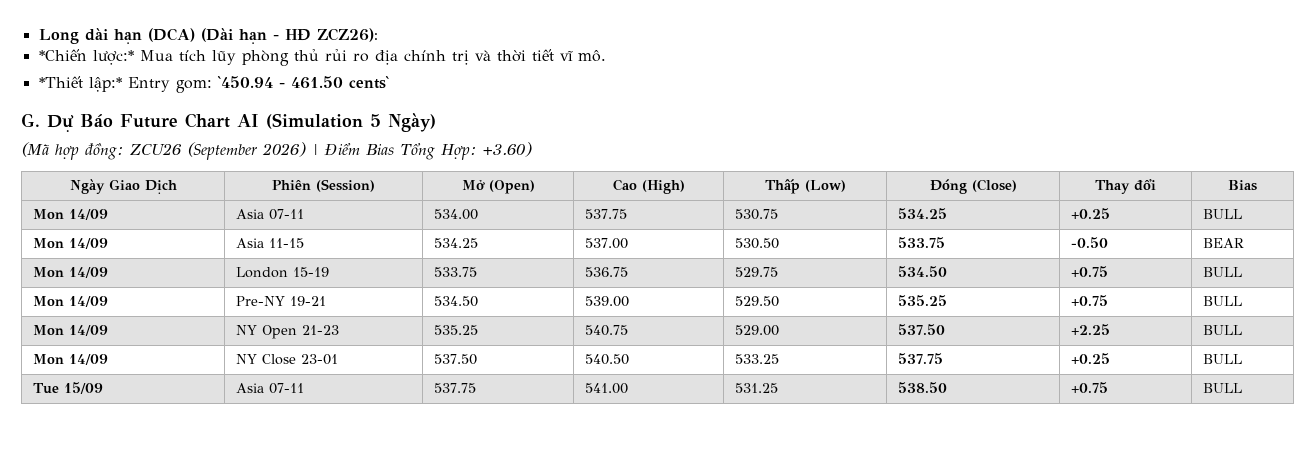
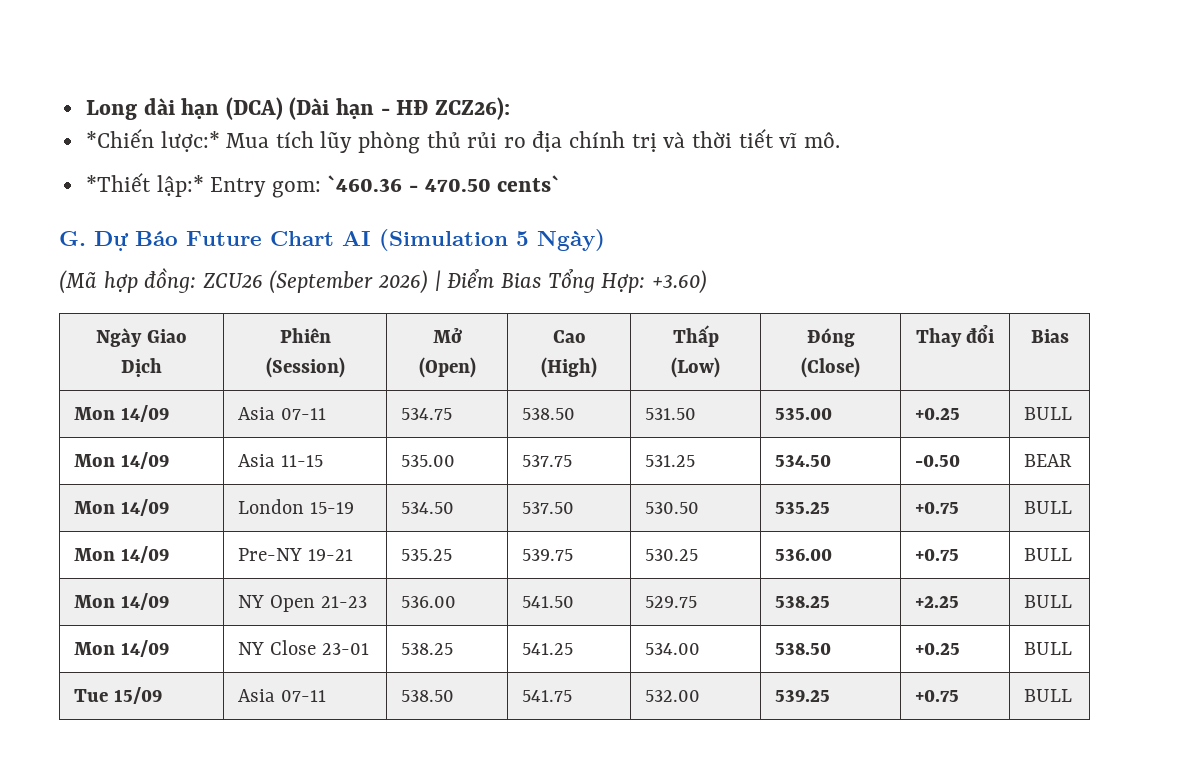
- *Thiết lập:* Entry gom: `450.94 - 461.50 cents`
+ *Thiết lập:* Entry gom: `460.36 - 470.50 cents`
- Mon 14/09 | Asia 07-11 | 534.00 | 537.75 | 530.75 | 534.25 | +0.25 | BULL
+ Mon 14/09 | Asia 07-11 | 534.75 | 538.50 | 531.50 | 535.00 | +0.25 | BULL
- Mon 14/09 | Asia 11-15 | 534.25 | 537.00 | 530.50 | 533.75 | -0.50 | BEAR
+ Mon 14/09 | Asia 11-15 | 535.00 | 537.75 | 531.25 | 534.50 | -0.50 | BEAR
- Mon 14/09 | London 15-19 | 533.75 | 536.75 | 529.75 | 534.50 | +0.75 | BULL
+ Mon 14/09 | London 15-19 | 534.50 | 537.50 | 530.50 | 535.25 | +0.75 | BULL
- Mon 14/09 | Pre-NY 19-21 | 534.50 | 539.00 | 529.50 | 535.25 | +0.75 | BULL
+ Mon 14/09 | Pre-NY 19-21 | 535.25 | 539.75 | 530.25 | 536.00 | +0.75 | BULL
- Mon 14/09 | NY Open 21-23 | 535.25 | 540.75 | 529.00 | 537.50 | +2.25 | BULL
+ Mon 14/09 | NY Open 21-23 | 536.00 | 541.50 | 529.75 | 538.25 | +2.25 | BULL
- Mon 14/09 | NY Close 23-01 | 537.50 | 540.50 | 533.25 | 537.75 | +0.25 | BULL
+ Mon 14/09 | NY Close 23-01 | 538.25 | 541.25 | 534.00 | 538.50 | +0.25 | BULL
- Tue 15/09 | Asia 07-11 | 537.75 | 541.00 | 531.25 | 538.50 | +0.75 | BULL
+ Tue 15/09 | Asia 07-11 | 538.50 | 541.75 | 532.00 | 539.25 | +0.75 | BULL

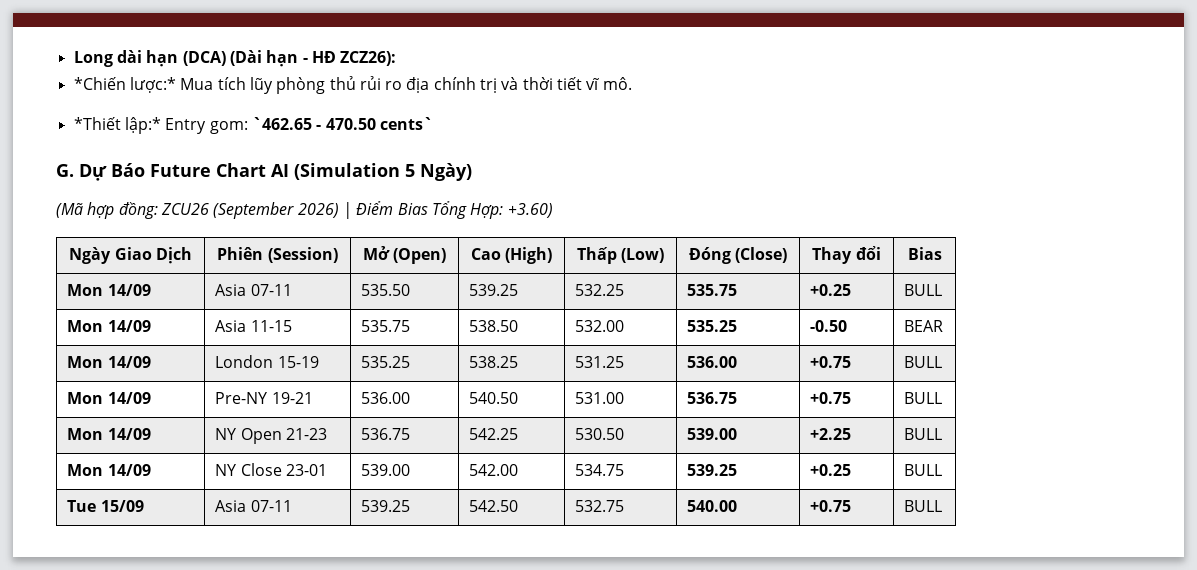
- *Thiết lập:* Entry gom: `460.36 - 470.50 cents`
+ *Thiết lập:* Entry gom: `462.65 - 470.50 cents`
- Mon 14/09 | Asia 07-11 | 534.75 | 538.50 | 531.50 | 535.00 | +0.25 | BULL
+ Mon 14/09 | Asia 07-11 | 535.50 | 539.25 | 532.25 | 535.75 | +0.25 | BULL
- Mon 14/09 | Asia 11-15 | 535.00 | 537.75 | 531.25 | 534.50 | -0.50 | BEAR
+ Mon 14/09 | Asia 11-15 | 535.75 | 538.50 | 532.00 | 535.25 | -0.50 | BEAR
- Mon 14/09 | London 15-19 | 534.50 | 537.50 | 530.50 | 535.25 | +0.75 | BULL
+ Mon 14/09 | London 15-19 | 535.25 | 538.25 | 531.25 | 536.00 | +0.75 | BULL
- Mon 14/09 | Pre-NY 19-21 | 535.25 | 539.75 | 530.25 | 536.00 | +0.75 | BULL
+ Mon 14/09 | Pre-NY 19-21 | 536.00 | 540.50 | 531.00 | 536.75 | +0.75 | BULL
- Mon 14/09 | NY Open 21-23 | 536.00 | 541.50 | 529.75 | 538.25 | +2.25 | BULL
+ Mon 14/09 | NY Open 21-23 | 536.75 | 542.25 | 530.50 | 539.00 | +2.25 | BULL
- Mon 14/09 | NY Close 23-01 | 538.25 | 541.25 | 534.00 | 538.50 | +0.25 | BULL
+ Mon 14/09 | NY Close 23-01 | 539.00 | 542.00 | 534.75 | 539.25 | +0.25 | BULL
- Tue 15/09 | Asia 07-11 | 538.50 | 541.75 | 532.00 | 539.25 | +0.75 | BULL
+ Tue 15/09 | Asia 07-11 | 539.25 | 542.50 | 532.75 | 540.00 | +0.75 | BULL

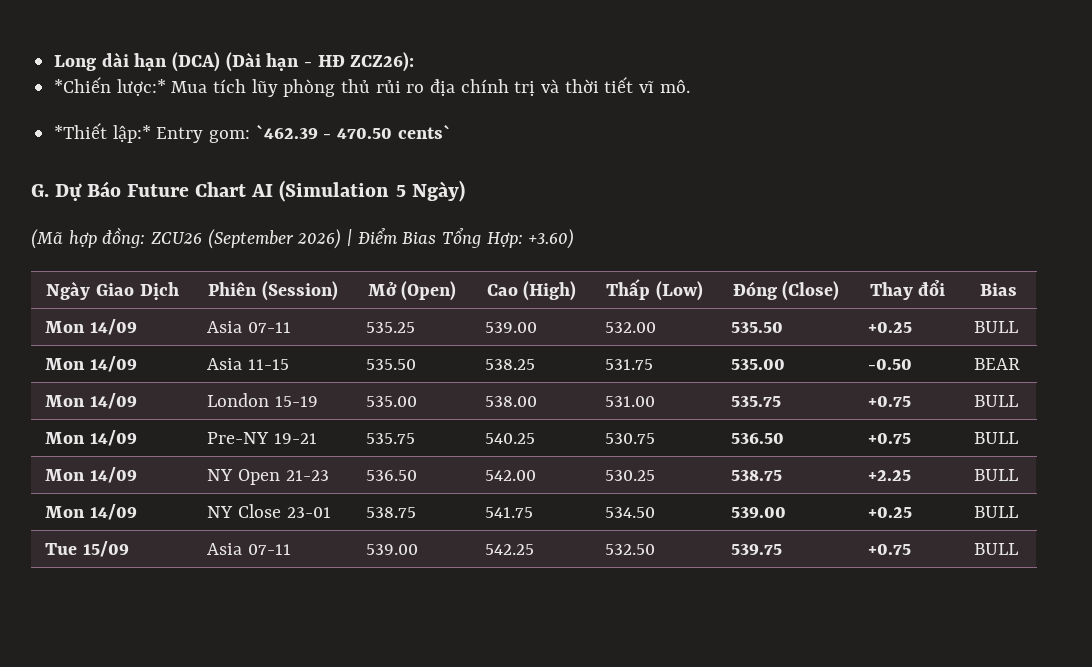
- *Thiết lập:* Entry gom: `462.65 - 470.50 cents`
+ *Thiết lập:* Entry gom: `462.39 - 470.50 cents`
- Mon 14/09 | Asia 07-11 | 535.50 | 539.25 | 532.25 | 535.75 | +0.25 | BULL
+ Mon 14/09 | Asia 07-11 | 535.25 | 539.00 | 532.00 | 535.50 | +0.25 | BULL
- Mon 14/09 | Asia 11-15 | 535.75 | 538.50 | 532.00 | 535.25 | -0.50 | BEAR
+ Mon 14/09 | Asia 11-15 | 535.50 | 538.25 | 531.75 | 535.00 | -0.50 | BEAR
- Mon 14/09 | London 15-19 | 535.25 | 538.25 | 531.25 | 536.00 | +0.75 | BULL
+ Mon 14/09 | London 15-19 | 535.00 | 538.00 | 531.00 | 535.75 | +0.75 | BULL
- Mon 14/09 | Pre-NY 19-21 | 536.00 | 540.50 | 531.00 | 536.75 | +0.75 | BULL
+ Mon 14/09 | Pre-NY 19-21 | 535.75 | 540.25 | 530.75 | 536.50 | +0.75 | BULL
- Mon 14/09 | NY Open 21-23 | 536.75 | 542.25 | 530.50 | 539.00 | +2.25 | BULL
+ Mon 14/09 | NY Open 21-23 | 536.50 | 542.00 | 530.25 | 538.75 | +2.25 | BULL
- Mon 14/09 | NY Close 23-01 | 539.00 | 542.00 | 534.75 | 539.25 | +0.25 | BULL
+ Mon 14/09 | NY Close 23-01 | 538.75 | 541.75 | 534.50 | 539.00 | +0.25 | BULL
- Tue 15/09 | Asia 07-11 | 539.25 | 542.50 | 532.75 | 540.00 | +0.75 | BULL
+ Tue 15/09 | Asia 07-11 | 539.00 | 542.25 | 532.50 | 539.75 | +0.75 | BULL

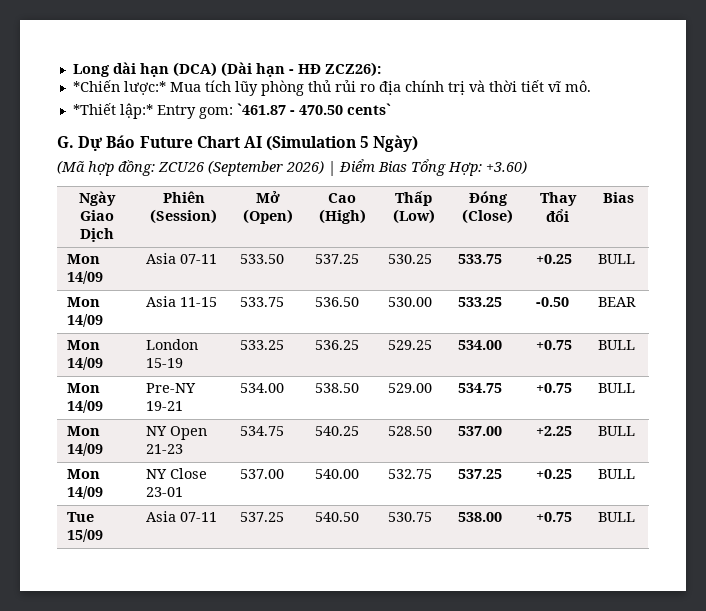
- *Thiết lập:* Entry gom: `462.39 - 470.50 cents`
+ *Thiết lập:* Entry gom: `461.87 - 470.50 cents`
- Mon 14/09 | Asia 07-11 | 535.25 | 539.00 | 532.00 | 535.50 | +0.25 | BULL
+ Mon 14/09 | Asia 07-11 | 533.50 | 537.25 | 530.25 | 533.75 | +0.25 | BULL
- Mon 14/09 | Asia 11-15 | 535.50 | 538.25 | 531.75 | 535.00 | -0.50 | BEAR
+ Mon 14/09 | Asia 11-15 | 533.75 | 536.50 | 530.00 | 533.25 | -0.50 | BEAR
- Mon 14/09 | London 15-19 | 535.00 | 538.00 | 531.00 | 535.75 | +0.75 | BULL
+ Mon 14/09 | London 15-19 | 533.25 | 536.25 | 529.25 | 534.00 | +0.75 | BULL
- Mon 14/09 | Pre-NY 19-21 | 535.75 | 540.25 | 530.75 | 536.50 | +0.75 | BULL
+ Mon 14/09 | Pre-NY 19-21 | 534.00 | 538.50 | 529.00 | 534.75 | +0.75 | BULL
- Mon 14/09 | NY Open 21-23 | 536.50 | 542.00 | 530.25 | 538.75 | +2.25 | BULL
+ Mon 14/09 | NY Open 21-23 | 534.75 | 540.25 | 528.50 | 537.00 | +2.25 | BULL
- Mon 14/09 | NY Close 23-01 | 538.75 | 541.75 | 534.50 | 539.00 | +0.25 | BULL
+ Mon 14/09 | NY Close 23-01 | 537.00 | 540.00 | 532.75 | 537.25 | +0.25 | BULL
- Tue 15/09 | Asia 07-11 | 539.00 | 542.25 | 532.50 | 539.75 | +0.75 | BULL
+ Tue 15/09 | Asia 07-11 | 537.25 | 540.50 | 530.75 | 538.00 | +0.75 | BULL

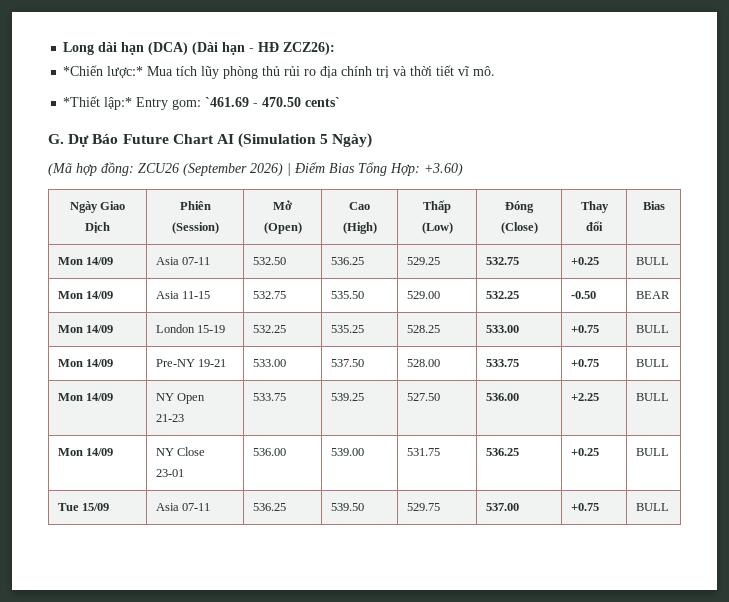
- *Thiết lập:* Entry gom: `461.87 - 470.50 cents`
+ *Thiết lập:* Entry gom: `461.69 - 470.50 cents`
- Mon 14/09 | Asia 07-11 | 533.50 | 537.25 | 530.25 | 533.75 | +0.25 | BULL
+ Mon 14/09 | Asia 07-11 | 532.50 | 536.25 | 529.25 | 532.75 | +0.25 | BULL
- Mon 14/09 | Asia 11-15 | 533.75 | 536.50 | 530.00 | 533.25 | -0.50 | BEAR
+ Mon 14/09 | Asia 11-15 | 532.75 | 535.50 | 529.00 | 532.25 | -0.50 | BEAR
- Mon 14/09 | London 15-19 | 533.25 | 536.25 | 529.25 | 534.00 | +0.75 | BULL
+ Mon 14/09 | London 15-19 | 532.25 | 535.25 | 528.25 | 533.00 | +0.75 | BULL
- Mon 14/09 | Pre-NY 19-21 | 534.00 | 538.50 | 529.00 | 534.75 | +0.75 | BULL
+ Mon 14/09 | Pre-NY 19-21 | 533.00 | 537.50 | 528.00 | 533.75 | +0.75 | BULL
- Mon 14/09 | NY Open 21-23 | 534.75 | 540.25 | 528.50 | 537.00 | +2.25 | BULL
+ Mon 14/09 | NY Open 21-23 | 533.75 | 539.25 | 527.50 | 536.00 | +2.25 | BULL
- Mon 14/09 | NY Close 23-01 | 537.00 | 540.00 | 532.75 | 537.25 | +0.25 | BULL
+ Mon 14/09 | NY Close 23-01 | 536.00 | 539.00 | 531.75 | 536.25 | +0.25 | BULL
- Tue 15/09 | Asia 07-11 | 537.25 | 540.50 | 530.75 | 538.00 | +0.75 | BULL
+ Tue 15/09 | Asia 07-11 | 536.25 | 539.50 | 529.75 | 537.00 | +0.75 | BULL

